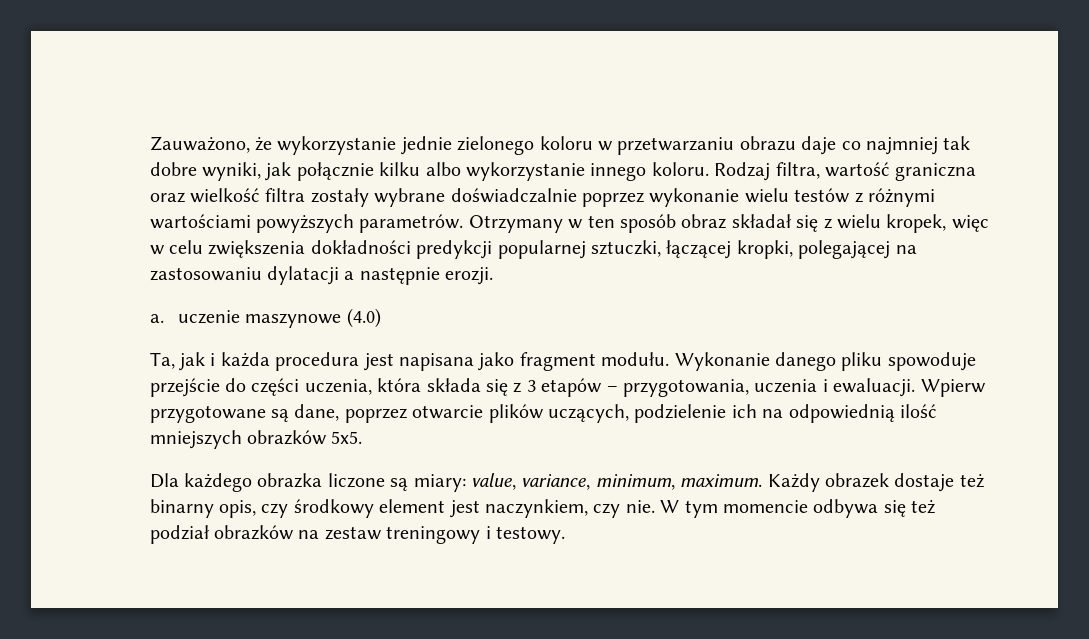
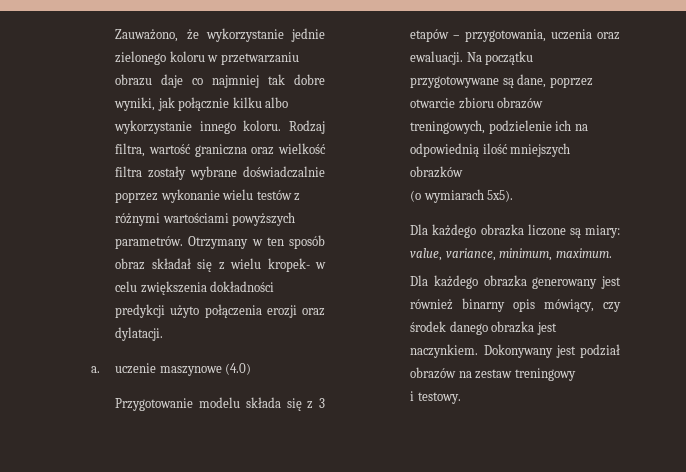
- Otrzymany w ten sposób obraz składał się z wielu kropek, więc w celu zwiększenia dokładności predykcji popularnej sztuczki, łączącej kropki, polegającej na zastosowaniu dylatacji a następnie erozji.
+ Otrzymany w ten sposób obraz składał się z wielu kropek- w celu zwiększenia dokładności predykcji użyto połączenia erozji oraz dylatacji.
  a. uczenie maszynowe (4.0)
- Ta, jak i każda procedura jest napisana jako fragment modułu. Wykonanie danego pliku spowoduje przejście do części uczenia, która składa się z 3 etapów – przygotowania, uczenia i ewaluacji. Wpierw przygotowane są dane, poprzez otwarcie plików uczących, podzielenie ich na odpowiednią ilość mniejszych obrazków 5x5.
+ Przygotowanie modelu składa się z 3 etapów – przygotowania, uczenia oraz ewaluacji. Na początku przygotowywane są dane, poprzez otwarcie zbioru obrazów treningowych, podzielenie ich na odpowiednią ilość mniejszych obrazków
+ (o wymiarach 5x5).
- Dla każdego obrazka liczone są miary: value, variance, minimum, maximum. Każdy obrazek dostaje też binarny opis, czy środkowy element jest naczynkiem, czy nie. W tym momencie odbywa się też podział obrazków na zestaw treningowy i testowy.
+ Dla każdego obrazka liczone są miary: value, variance, minimum, maximum.
+ Dla każdego obrazka generowany jest również binarny opis mówiący, czy środek danego obrazka jest naczynkiem. Dokonywany jest podział obrazów na zestaw treningowy
+ i testowy.

